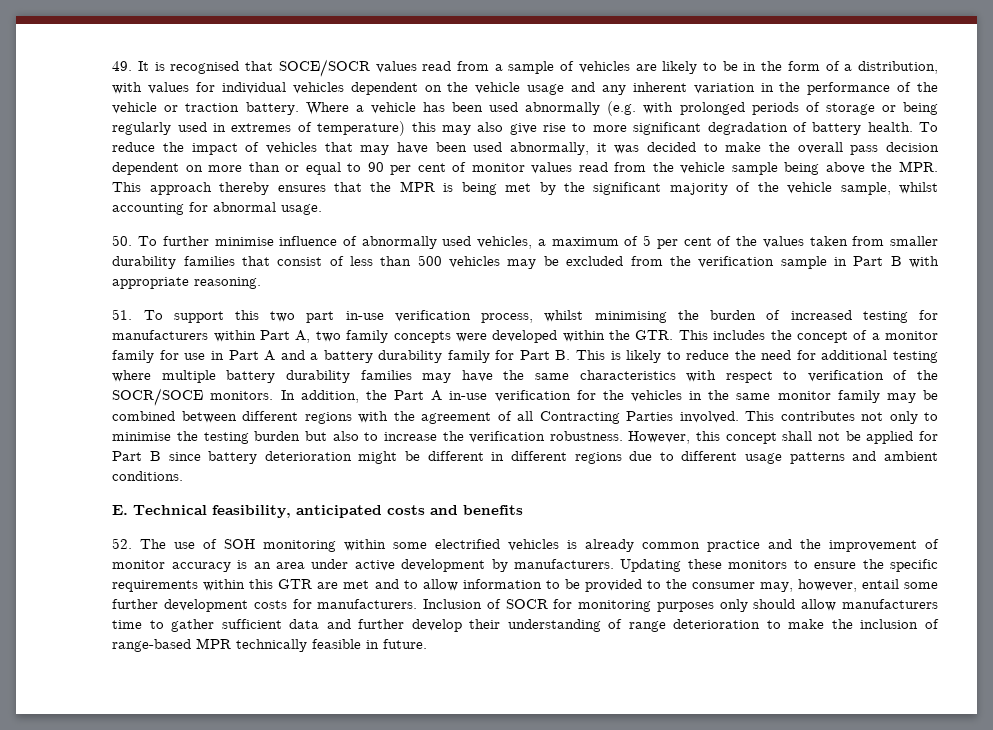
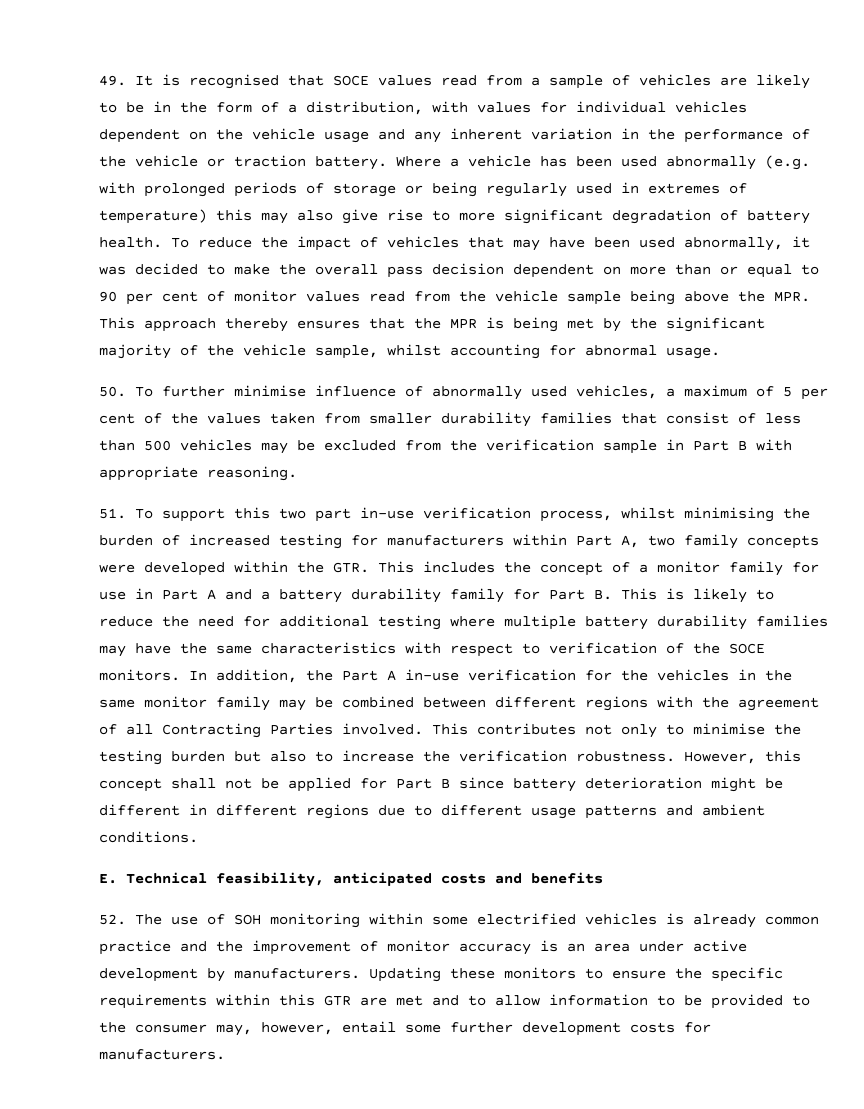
- 49. It is recognised that SOCE/SOCR values read from a sample of vehicles are likely to be in the form of a distribution, with values for individual vehicles dependent on the vehicle usage and any inherent variation in the performance of the vehicle or traction battery.
+ 49. It is recognised that SOCE values read from a sample of vehicles are likely to be in the form of a distribution, with values for individual vehicles dependent on the vehicle usage and any inherent variation in the performance of the vehicle or traction battery.
- 51. To support this two part in-use verification process, whilst minimising the burden of increased testing for manufacturers within Part A, two family concepts were developed within the GTR. This includes the concept of a monitor family for use in Part A and a battery durability family for Part B. This is likely to reduce the need for additional testing where multiple battery durability families may have the same characteristics with respect to verification of the SOCR/SOCE monitors.
+ 51. To support this two part in-use verification process, whilst minimising the burden of increased testing for manufacturers within Part A, two family concepts were developed within the GTR. This includes the concept of a monitor family for use in Part A and a battery durability family for Part B. This is likely to reduce the need for additional testing where multiple battery durability families may have the same characteristics with respect to verification of the SOCE monitors.
- Inclusion of SOCR for monitoring purposes only should allow manufacturers time to gather sufficient data and further develop their understanding of range deterioration to make the inclusion of range-based MPR technically feasible in future.

